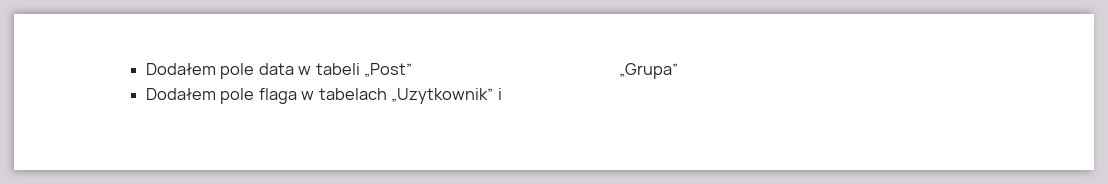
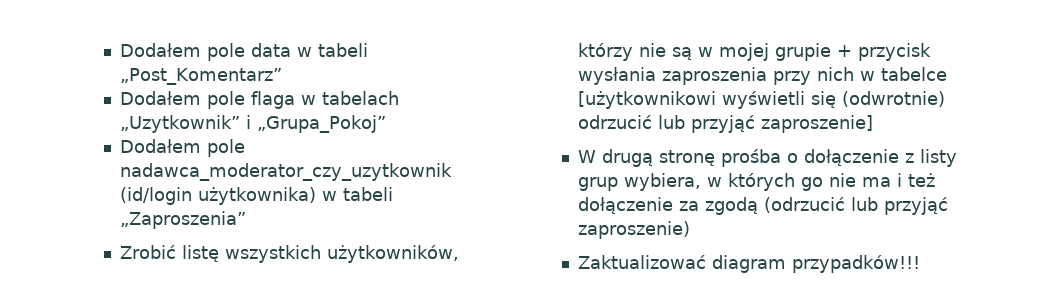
- Dodałem pole data w tabeli „Post”
+ Dodałem pole data w tabeli „Post_Komentarz”
- Dodałem pole flaga w tabelach „Uzytkownik” i „Grupa”
+ Dodałem pole flaga w tabelach „Uzytkownik” i „Grupa_Pokoj”
+ Dodałem pole nadawca_moderator_czy_uzytkownik (id/login użytkownika) w tabeli „Zaproszenia”
+ Zrobić listę wszystkich użytkowników, którzy nie są w mojej grupie + przycisk wysłania zaproszenia przy nich w tabelce [użytkownikowi wyświetli się (odwrotnie) odrzucić lub przyjąć zaproszenie]
+ W drugą stronę prośba o dołączenie z listy grup wybiera, w których go nie ma i też dołączenie za zgodą (odrzucić lub przyjąć zaproszenie)
+ Zaktualizować diagram przypadków!!!

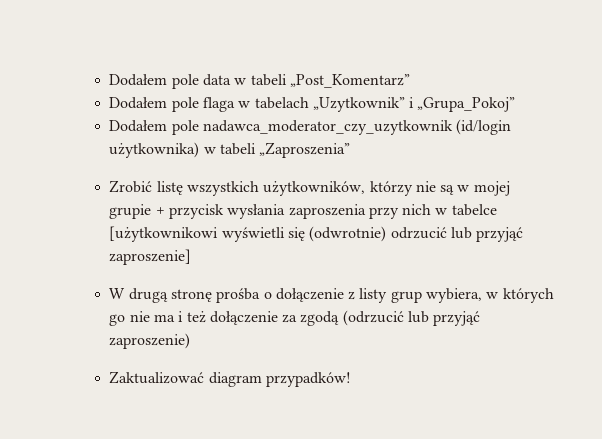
- Zaktualizować diagram przypadków!!!
+ Zaktualizować diagram przypadków!

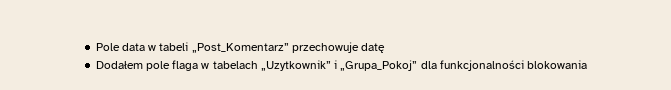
- Dodałem pole data w tabeli „Post_Komentarz”
+ Pole data w tabeli „Post_Komentarz” przechowuje datę
- Dodałem pole flaga w tabelach „Uzytkownik” i „Grupa_Pokoj”
- Dodałem pole nadawca_moderator_czy_uzytkownik (id/login użytkownika) w tabeli „Zaproszenia”
- Zrobić listę wszystkich użytkowników, którzy nie są w mojej grupie + przycisk wysłania zaproszenia przy nich w tabelce [użytkownikowi wyświetli się (odwrotnie) odrzucić lub przyjąć zaproszenie]
- W drugą stronę prośba o dołączenie z listy grup wybiera, w których go nie ma i też dołączenie za zgodą (odrzucić lub przyjąć zaproszenie)
- Zaktualizować diagram przypadków!
+ Dodałem pole flaga w tabelach „Uzytkownik” i „Grupa_Pokoj” dla funkcjonalności blokowania

